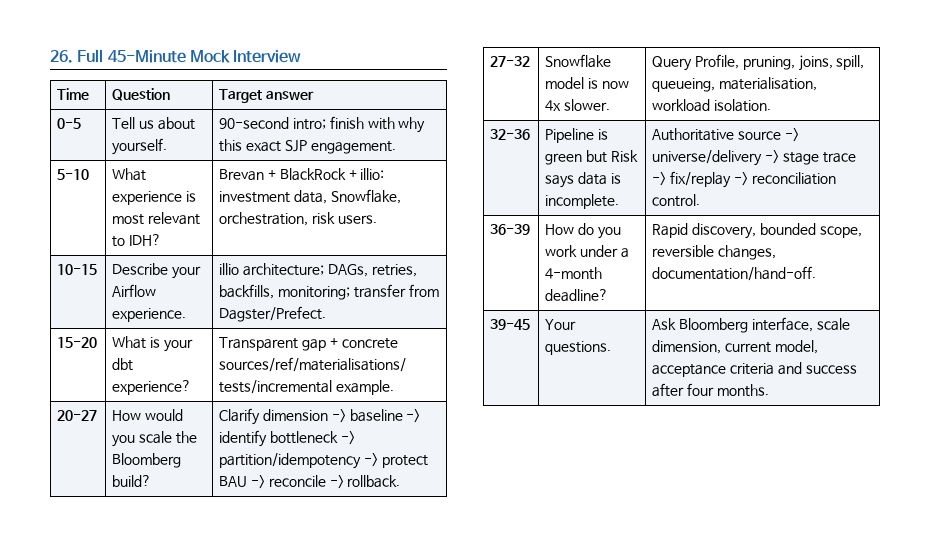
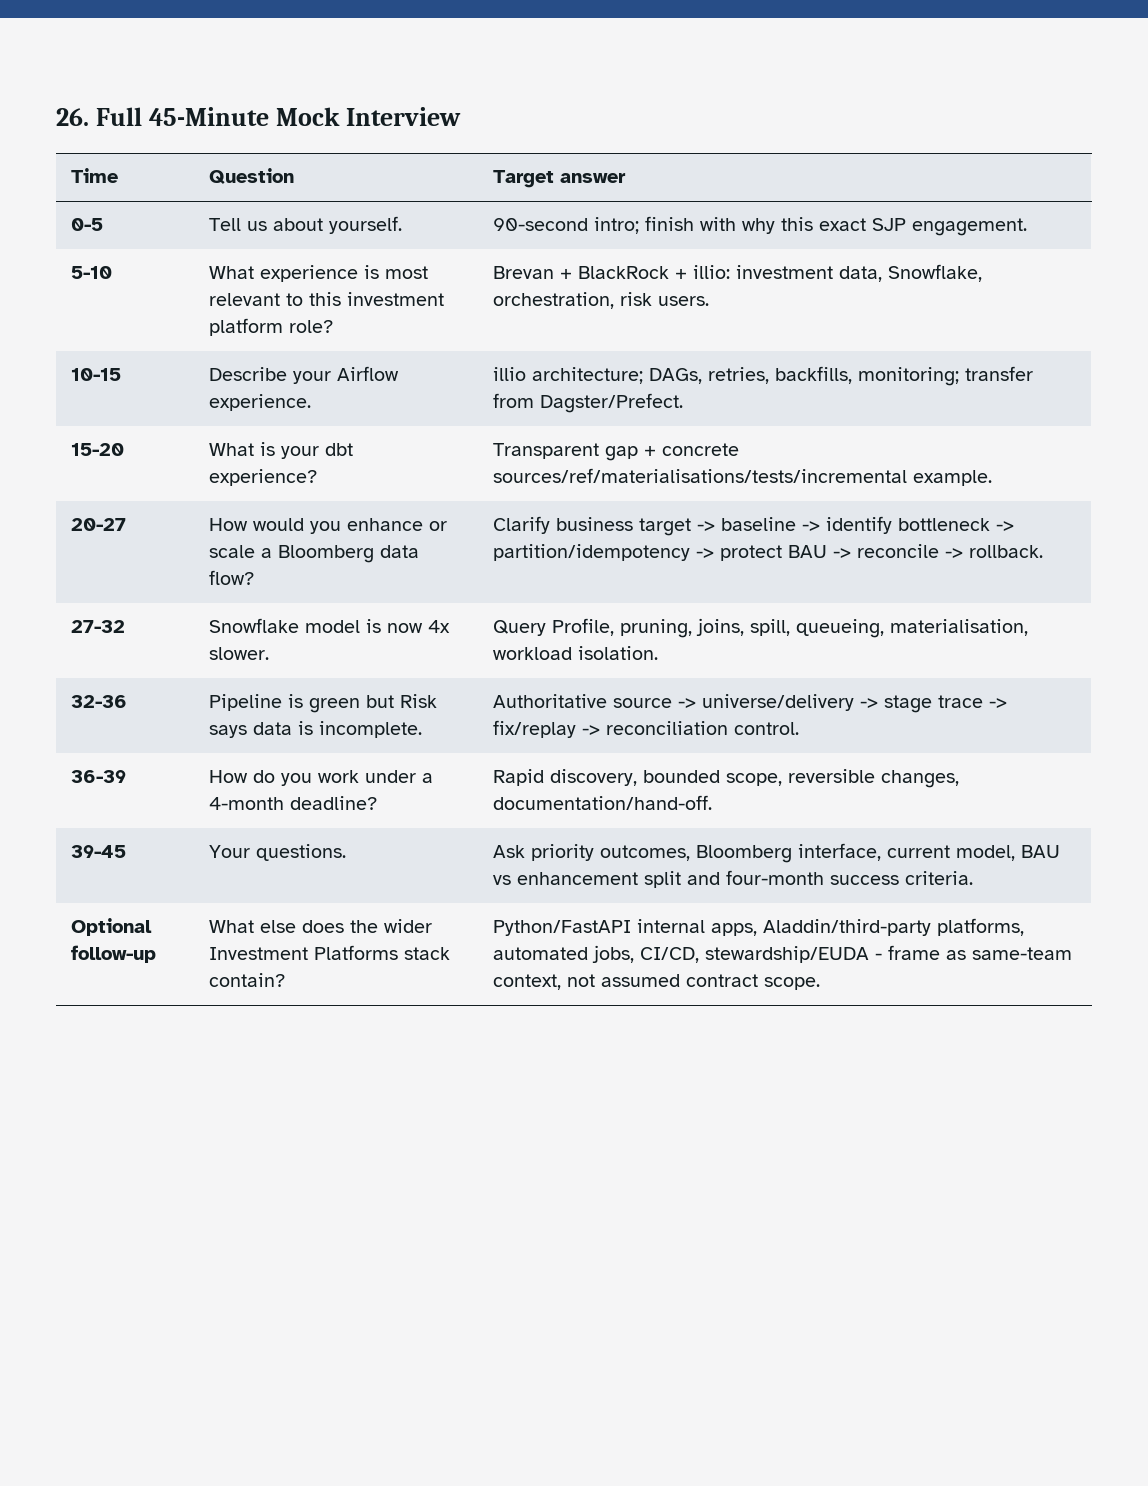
- 5-10 | What experience is most relevant to IDH? | Brevan + BlackRock + illio: investment data, Snowflake, orchestration, risk users.
+ 5-10 | What experience is most relevant to this investment platform role? | Brevan + BlackRock + illio: investment data, Snowflake, orchestration, risk users.
- 20-27 | How would you scale the Bloomberg build? | Clarify dimension -> baseline -> identify bottleneck -> partition/idempotency -> protect BAU -> reconcile -> rollback.
+ 20-27 | How would you enhance or scale a Bloomberg data flow? | Clarify business target -> baseline -> identify bottleneck -> partition/idempotency -> protect BAU -> reconcile -> rollback.
- 39-45 | Your questions. | Ask Bloomberg interface, scale dimension, current model, acceptance criteria and success after four months.
+ 39-45 | Your questions. | Ask priority outcomes, Bloomberg interface, current model, BAU vs enhancement split and four-month success criteria.
+ Optional follow-up | What else does the wider Investment Platforms stack contain? | Python/FastAPI internal apps, Aladdin/third-party platforms, automated jobs, CI/CD, stewardship/EUDA - frame as same-team context, not assumed contract scope.

